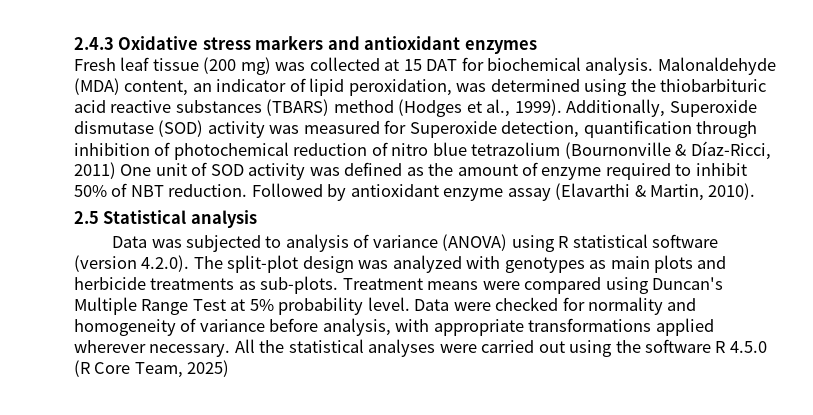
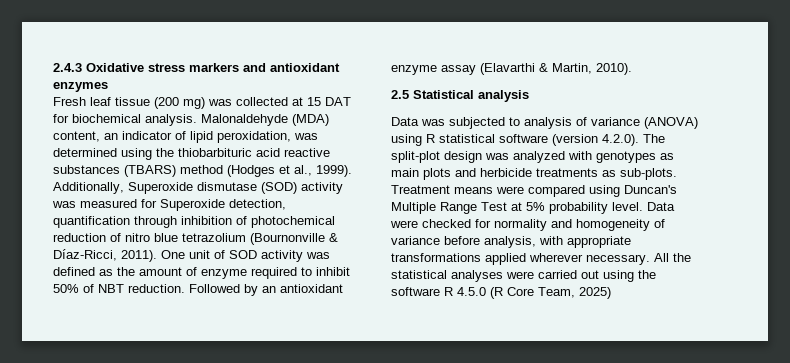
- Additionally, Superoxide dismutase (SOD) activity was measured for Superoxide detection, quantification through inhibition of photochemical reduction of nitro blue tetrazolium (Bournonville & Díaz-Ricci, 2011) One unit of SOD activity was defined as the amount of enzyme required to inhibit 50% of NBT reduction.
+ Additionally, Superoxide dismutase (SOD) activity was measured for Superoxide detection, quantification through inhibition of photochemical reduction of nitro blue tetrazolium (Bournonville & Díaz-Ricci, 2011). One unit of SOD activity was defined as the amount of enzyme required to inhibit 50% of NBT reduction.
- Followed by antioxidant enzyme assay (Elavarthi & Martin, 2010).
+ Followed by an antioxidant enzyme assay (Elavarthi & Martin, 2010).

